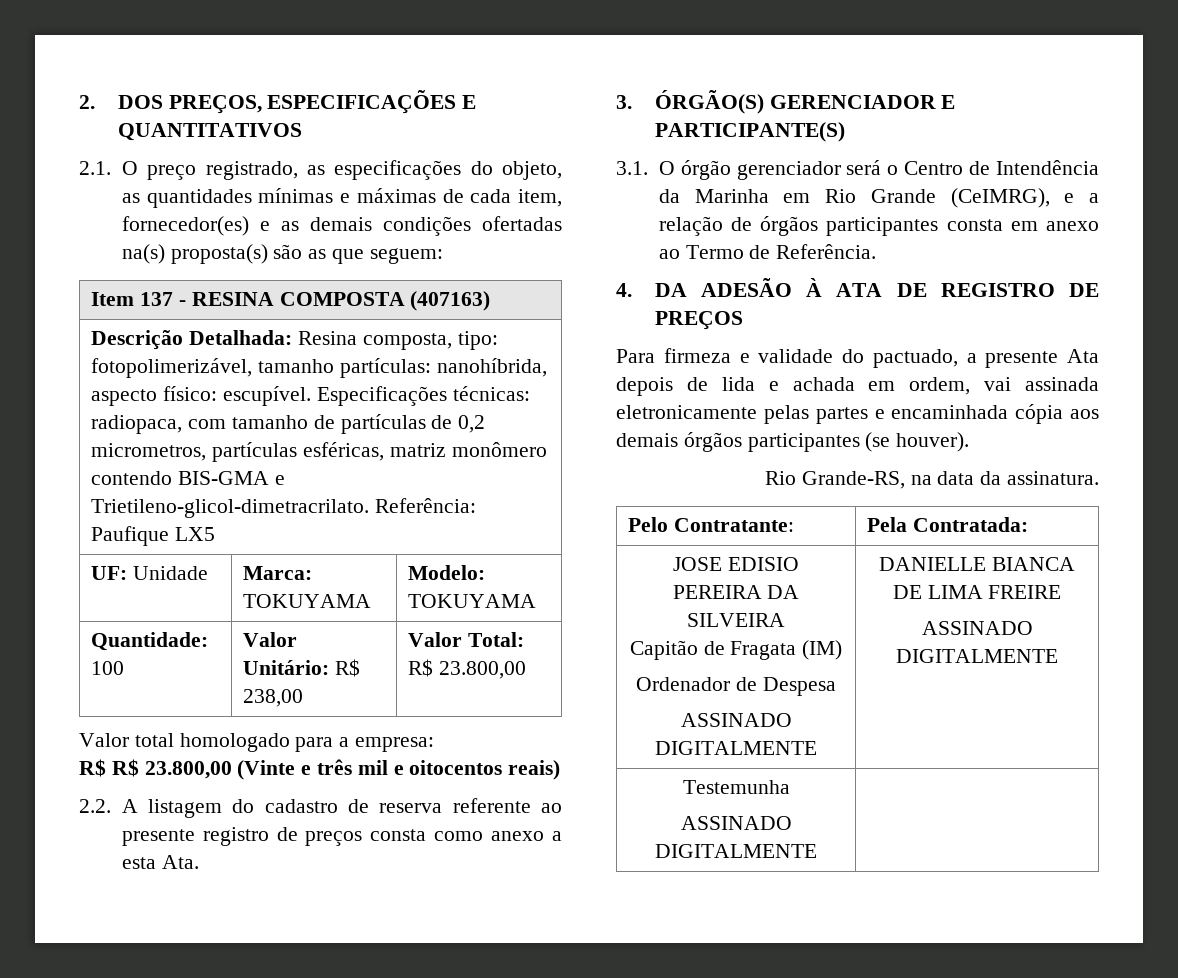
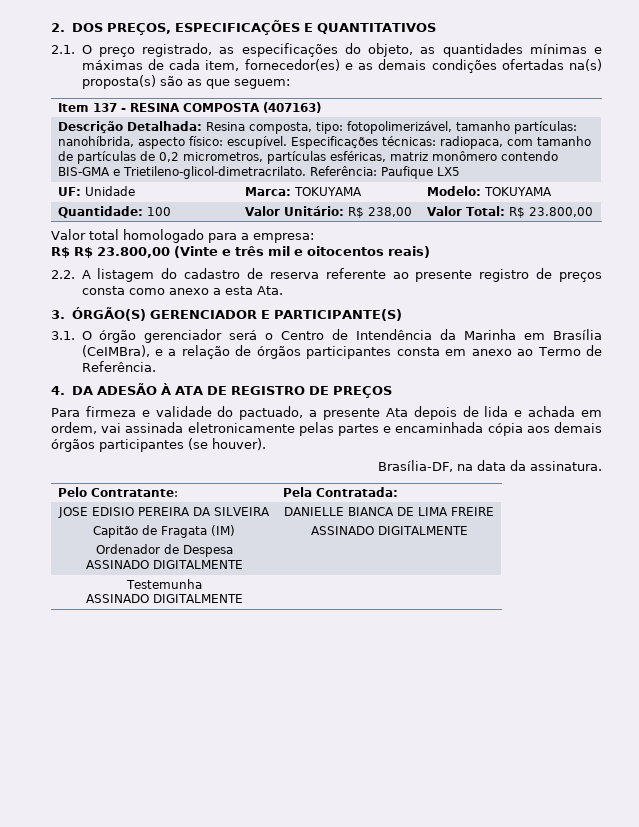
- 3.1. O órgão gerenciador será o Centro de Intendência da Marinha em Rio Grande (CeIMRG), e a relação de órgãos participantes consta em anexo ao Termo de Referência.
+ 3.1. O órgão gerenciador será o Centro de Intendência da Marinha em Brasília (CeIMBra), e a relação de órgãos participantes consta em anexo ao Termo de Referência.
- Rio Grande-RS, na data da assinatura.
+ Brasília-DF, na data da assinatura.

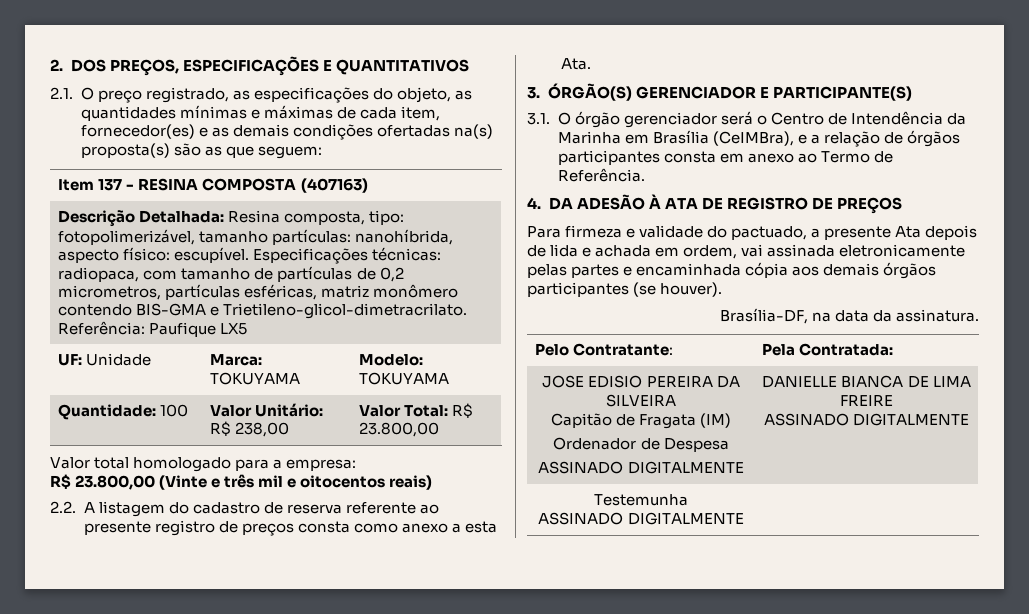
- R$ R$ 23.800,00 (Vinte e três mil e oitocentos reais)
+ R$ 23.800,00 (Vinte e três mil e oitocentos reais)

